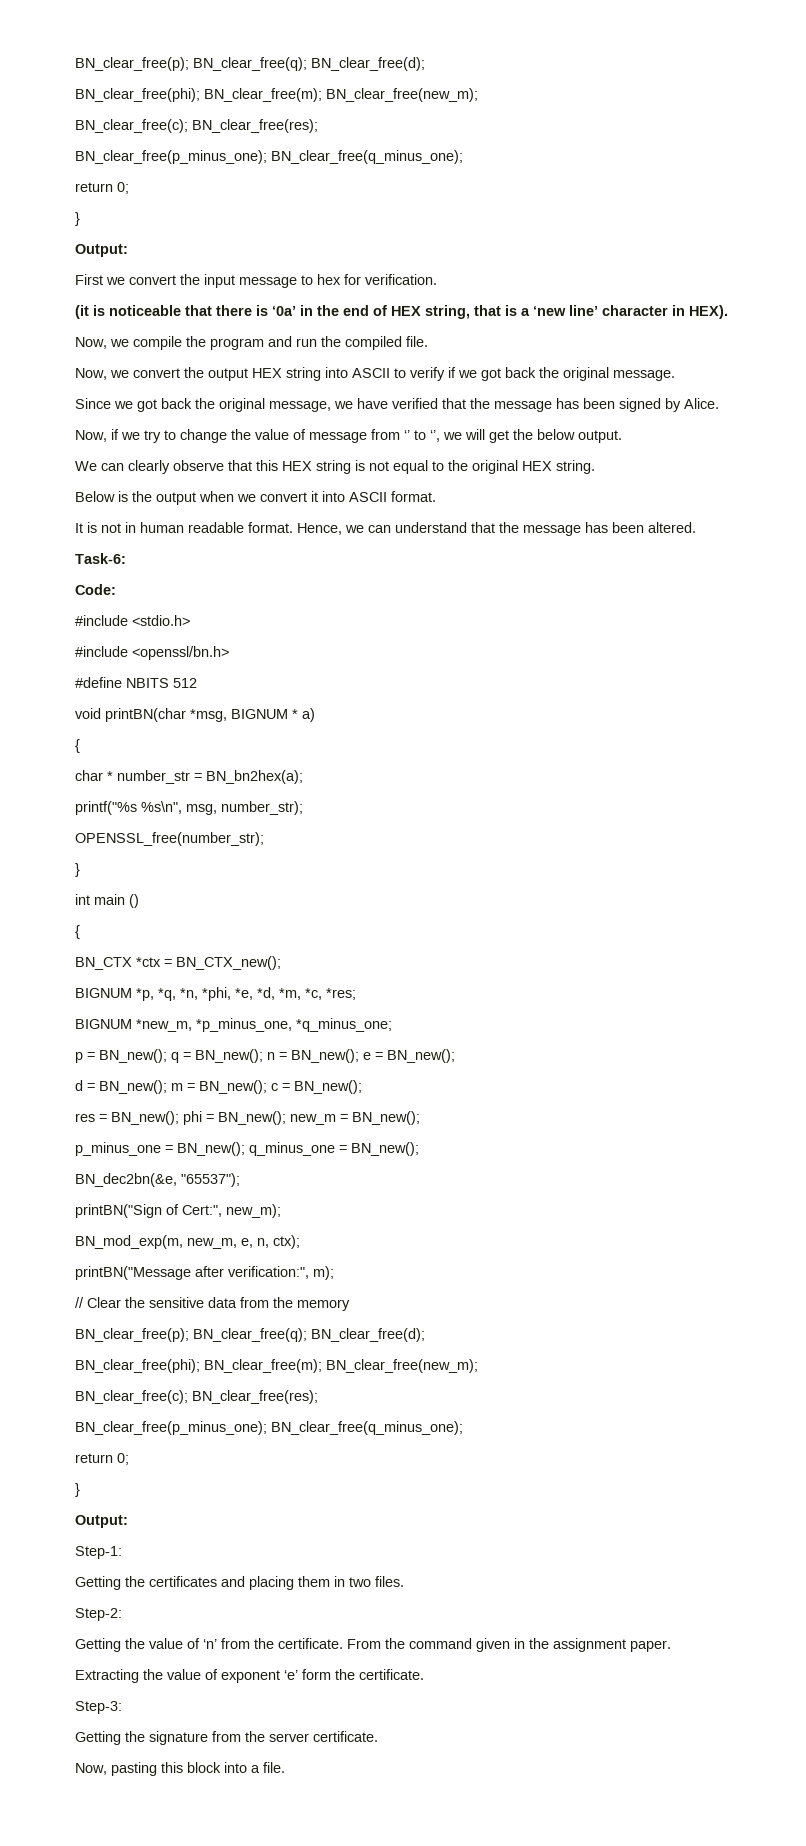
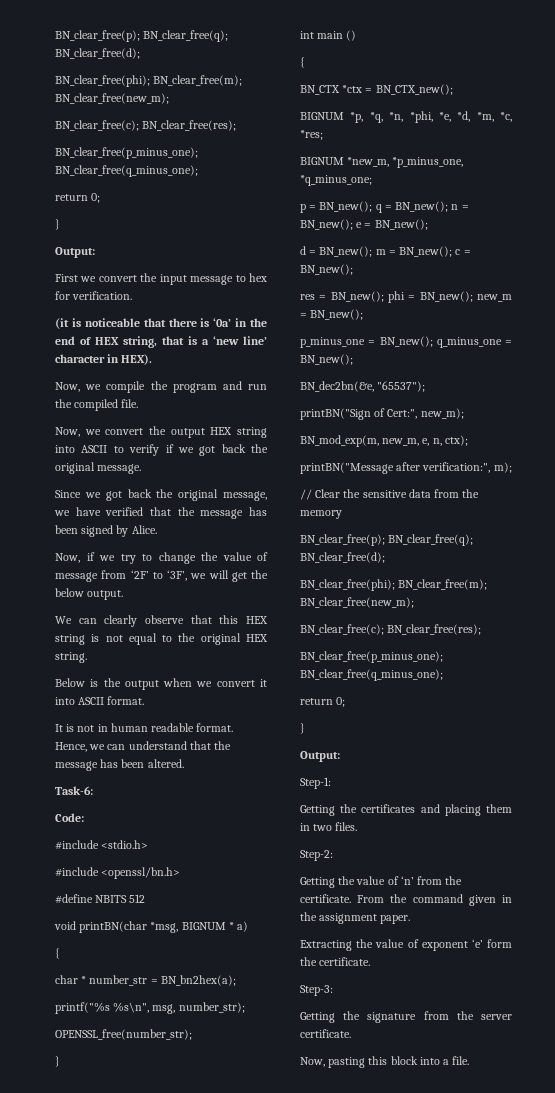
- Now, if we try to change the value of message from ‘’ to ‘’, we will get the below output.
+ Now, if we try to change the value of message from ‘2F’ to ‘3F’, we will get the below output.

